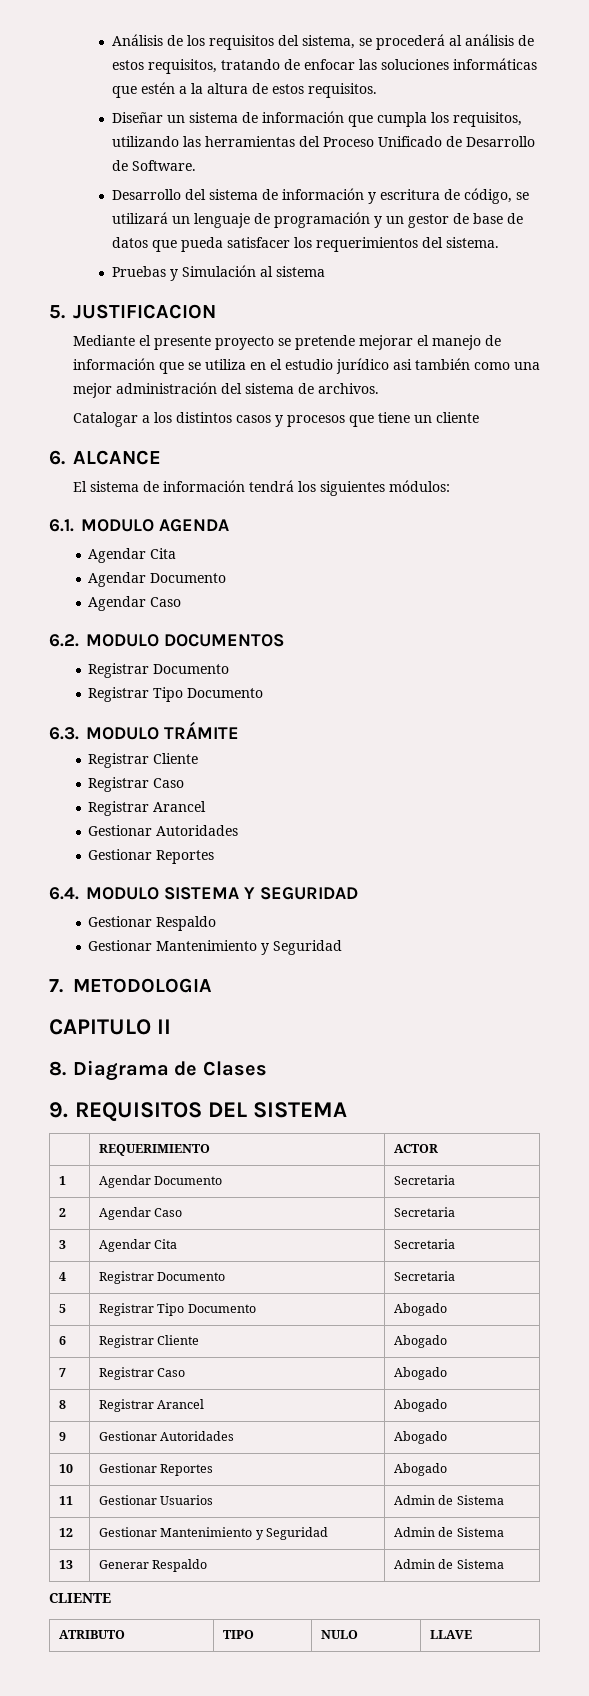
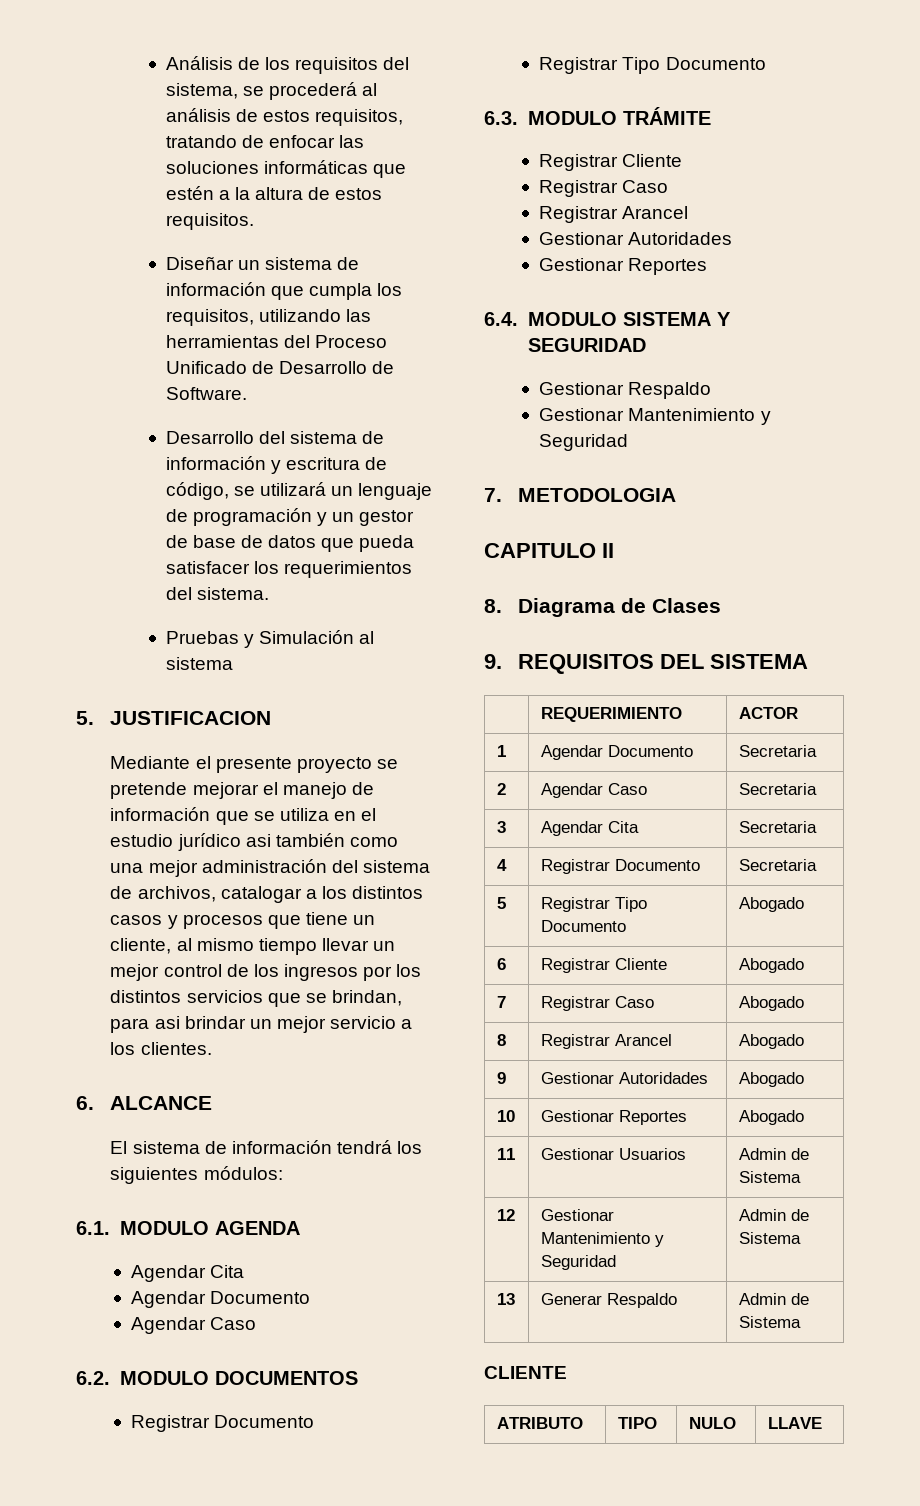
- Mediante el presente proyecto se pretende mejorar el manejo de información que se utiliza en el estudio jurídico asi también como una mejor administración del sistema de archivos.
- Catalogar a los distintos casos y procesos que tiene un cliente
+ Mediante el presente proyecto se pretende mejorar el manejo de información que se utiliza en el estudio jurídico asi también como una mejor administración del sistema de archivos, catalogar a los distintos casos y procesos que tiene un cliente, al mismo tiempo llevar un mejor control de los ingresos por los distintos servicios que se brindan, para asi brindar un mejor servicio a los clientes.

